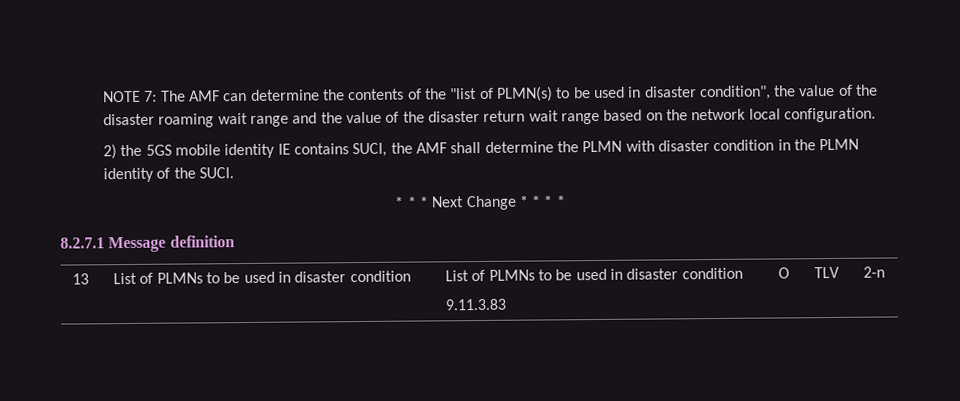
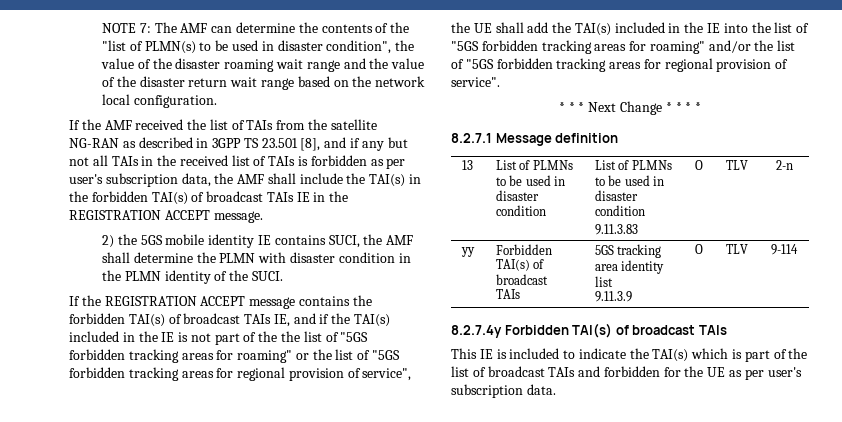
+ If the AMF received the list of TAIs from the satellite NG-RAN as described in 3GPP TS 23.501 [8], and if any but not all TAIs in the received list of TAIs is forbidden as per user's subscription data, the AMF shall include the TAI(s) in the forbidden TAI(s) of broadcast TAIs IE in the REGISTRATION ACCEPT message.
+ If the REGISTRATION ACCEPT message contains the forbidden TAI(s) of broadcast TAIs IE, and if the TAI(s) included in the IE is not part of the the list of "5GS forbidden tracking areas for roaming" or the list of "5GS forbidden tracking areas for regional provision of service", the UE shall add the TAI(s) included in the IE into the list of "5GS forbidden tracking areas for roaming" and/or the list of "5GS forbidden tracking areas for regional provision of service".
+ yy | Forbidden TAI(s) of broadcast TAIs | 5GS tracking area identity list
+ 9.11.3.9 | O | TLV | 9-114
+ 8.2.7.4y Forbidden TAI(s) of broadcast TAIs
+ This IE is included to indicate the TAI(s) which is part of the list of broadcast TAIs and forbidden for the UE as per user's subscription data.

